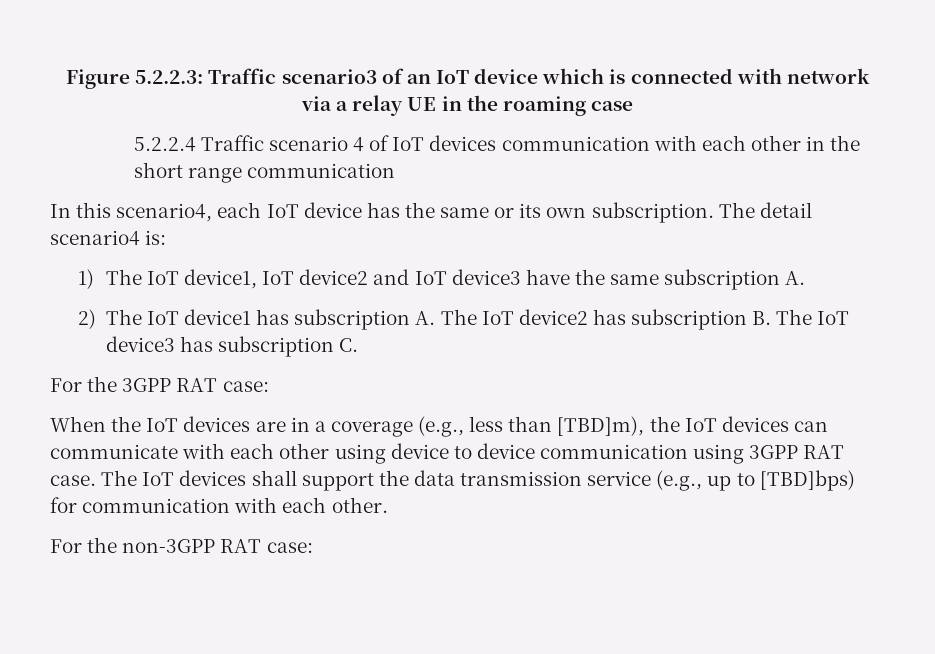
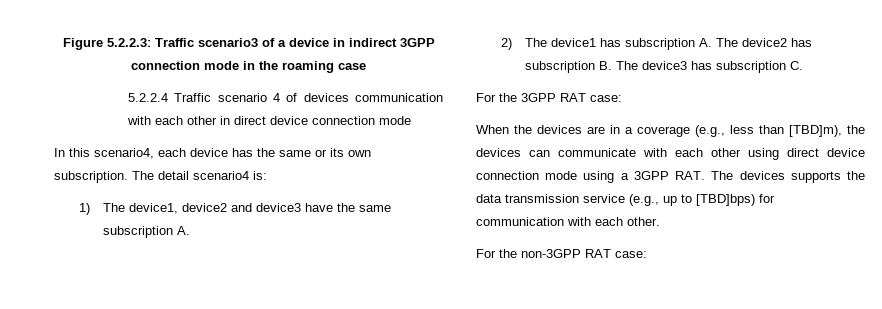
- Figure 5.2.2.3: Traffic scenario3 of an IoT device which is connected with network via a relay UE in the roaming case
+ Figure 5.2.2.3: Traffic scenario3 of a device in indirect 3GPP connection mode in the roaming case
- 5.2.2.4 Traffic scenario 4 of IoT devices communication with each other in the short range communication
+ 5.2.2.4 Traffic scenario 4 of devices communication with each other in direct device connection mode
- In this scenario4, each IoT device has the same or its own subscription.
+ In this scenario4, each device has the same or its own subscription.
- 1) The IoT device1, IoT device2 and IoT device3 have the same subscription A.
+ 1) The device1, device2 and device3 have the same subscription A.
- 2) The IoT device1 has subscription A. The IoT device2 has subscription B. The IoT device3 has subscription C.
+ 2) The device1 has subscription A. The device2 has subscription B. The device3 has subscription C.
- When the IoT devices are in a coverage (e.g., less than [TBD]m), the IoT devices can communicate with each other using device to device communication using 3GPP RAT case. The IoT devices shall support the data transmission service (e.g., up to [TBD]bps) for communication with each other.
+ When the devices are in a coverage (e.g., less than [TBD]m), the devices can communicate with each other using direct device connection mode using a 3GPP RAT. The devices supports the data transmission service (e.g., up to [TBD]bps) for communication with each other.

